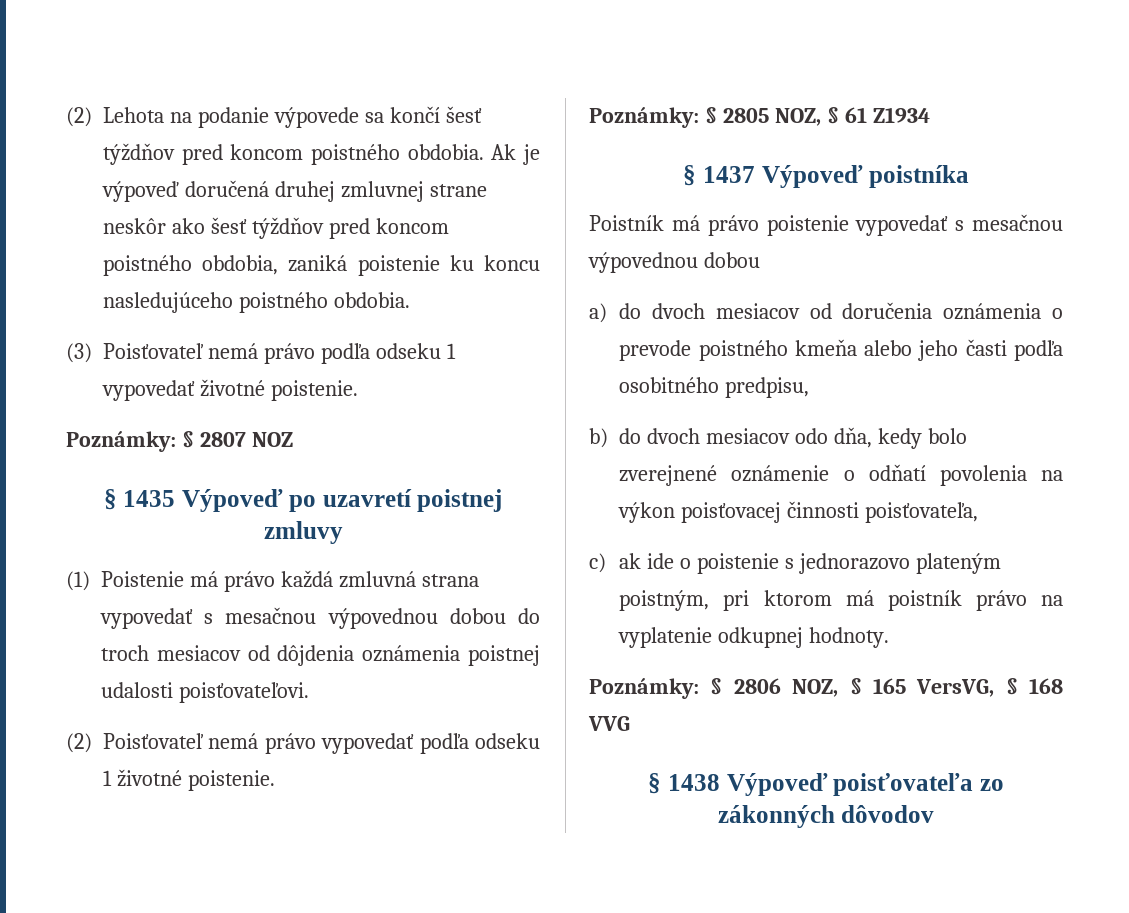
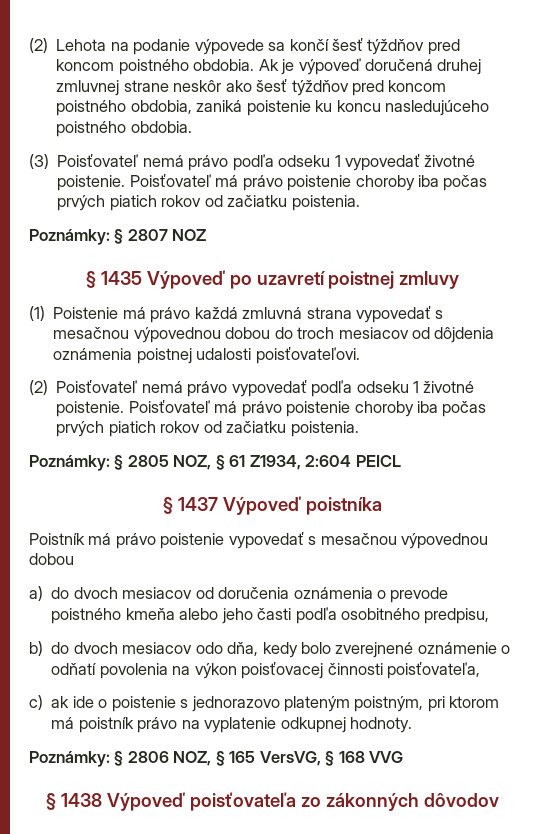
- (3) Poisťovateľ nemá právo podľa odseku 1 vypovedať životné poistenie.
+ (3) Poisťovateľ nemá právo podľa odseku 1 vypovedať životné poistenie. Poisťovateľ má právo poistenie choroby iba počas prvých piatich rokov od začiatku poistenia.
- (2) Poisťovateľ nemá právo vypovedať podľa odseku 1 životné poistenie.
+ (2) Poisťovateľ nemá právo vypovedať podľa odseku 1 životné poistenie. Poisťovateľ má právo poistenie choroby iba počas prvých piatich rokov od začiatku poistenia.
- Poznámky: § 2805 NOZ, § 61 Z1934
+ Poznámky: § 2805 NOZ, § 61 Z1934, 2:604 PEICL

